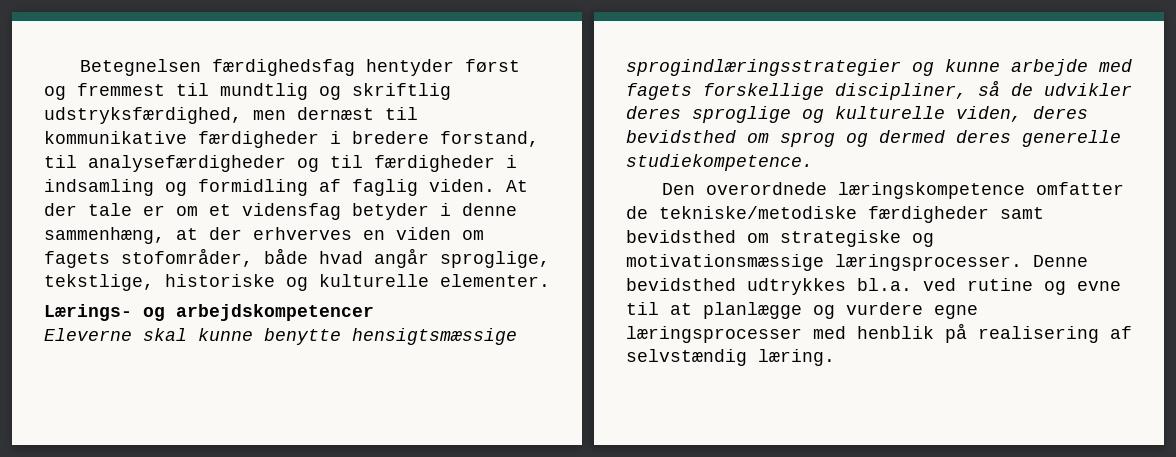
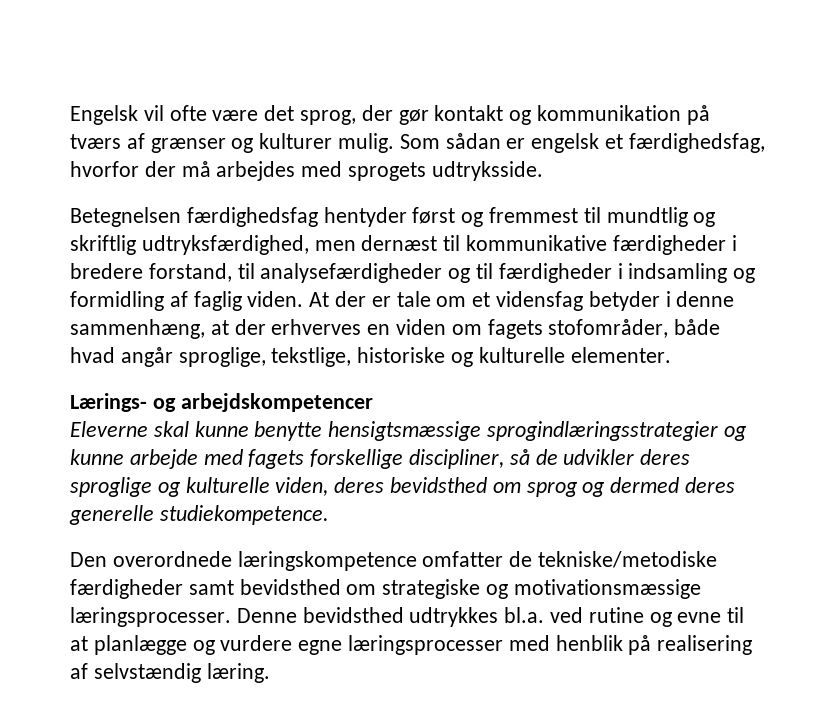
+ Engelsk vil ofte være det sprog, der gør kontakt og kommunikation på tværs af grænser og kulturer mulig. Som sådan er engelsk et færdighedsfag, hvorfor der må arbejdes med sprogets udtryksside.
- Betegnelsen færdighedsfag hentyder først og fremmest til mundtlig og skriftlig udstryksfærdighed, men dernæst til kommunikative færdigheder i bredere forstand, til analysefærdigheder og til færdigheder i indsamling og formidling af faglig viden.
+ Betegnelsen færdighedsfag hentyder først og fremmest til mundtlig og skriftlig udtryksfærdighed, men dernæst til kommunikative færdigheder i bredere forstand, til analysefærdigheder og til færdigheder i indsamling og formidling af faglig viden.
- At der tale er om et vidensfag betyder i denne sammenhæng, at der erhverves en viden om fagets stofområder, både hvad angår sproglige, tekstlige, historiske og kulturelle elementer.
+ At der er tale om et vidensfag betyder i denne sammenhæng, at der erhverves en viden om fagets stofområder, både hvad angår sproglige, tekstlige, historiske og kulturelle elementer.

